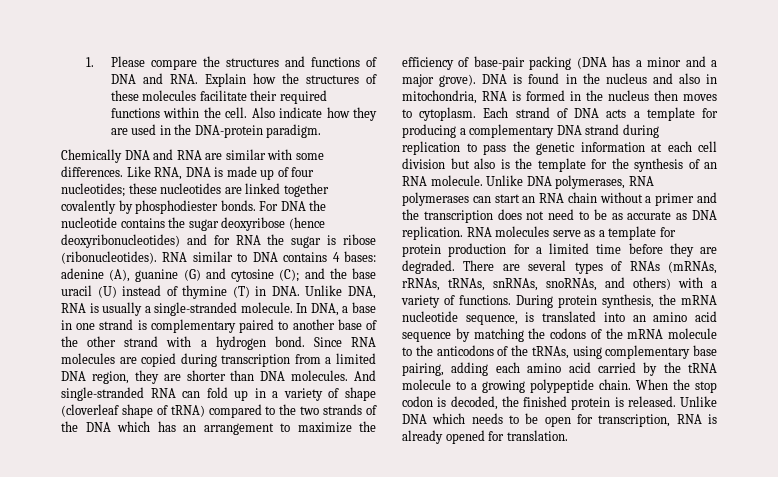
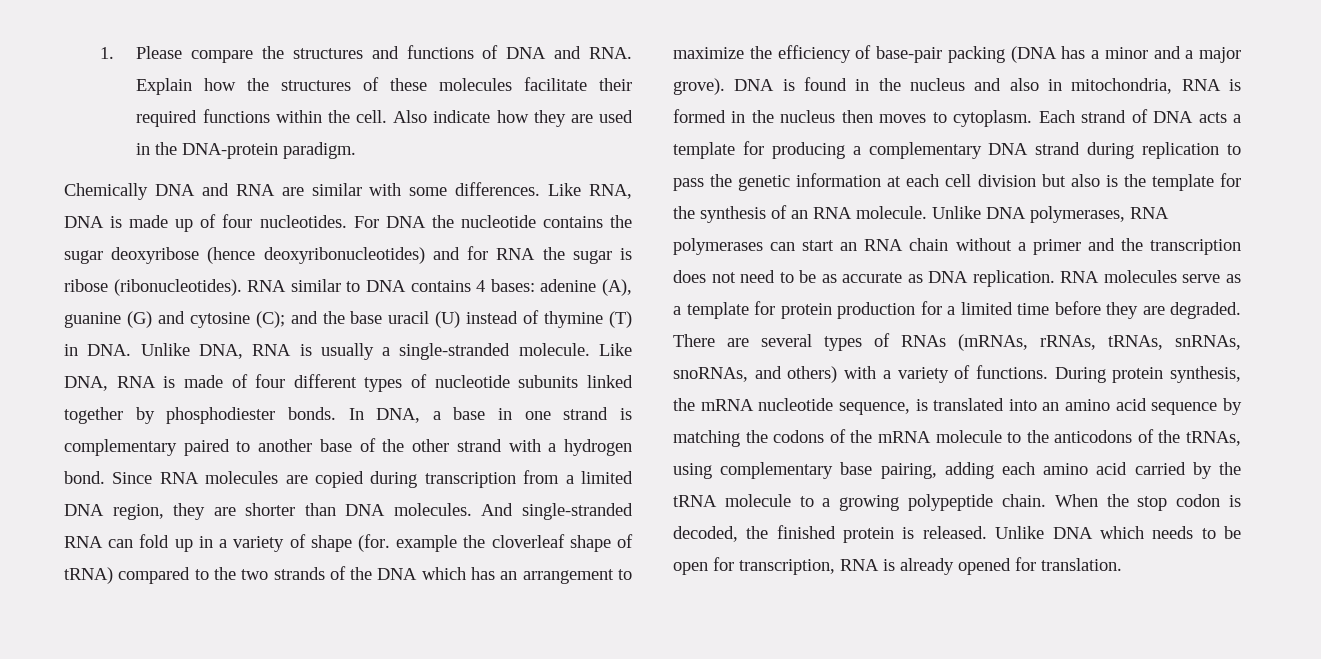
- Like RNA, DNA is made up of four nucleotides; these nucleotides are linked together covalently by phosphodiester bonds.
+ Like RNA, DNA is made up of four nucleotides.
+ Like DNA, RNA is made of four different types of nucleotide subunits linked together by phosphodiester bonds.
- And single-stranded RNA can fold up in a variety of shape (cloverleaf shape of tRNA) compared to the two strands of the DNA which has an arrangement to maximize the efficiency of base-pair packing (DNA has a minor and a major grove).
+ And single-stranded RNA can fold up in a variety of shape (for. example the cloverleaf shape of tRNA) compared to the two strands of the DNA which has an arrangement to maximize the efficiency of base-pair packing (DNA has a minor and a major grove).

